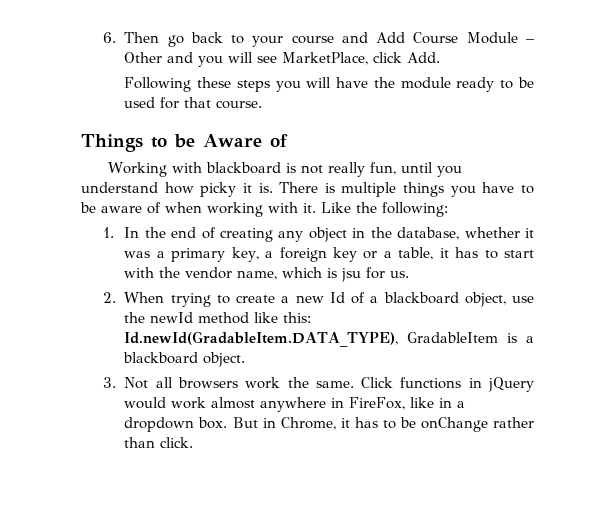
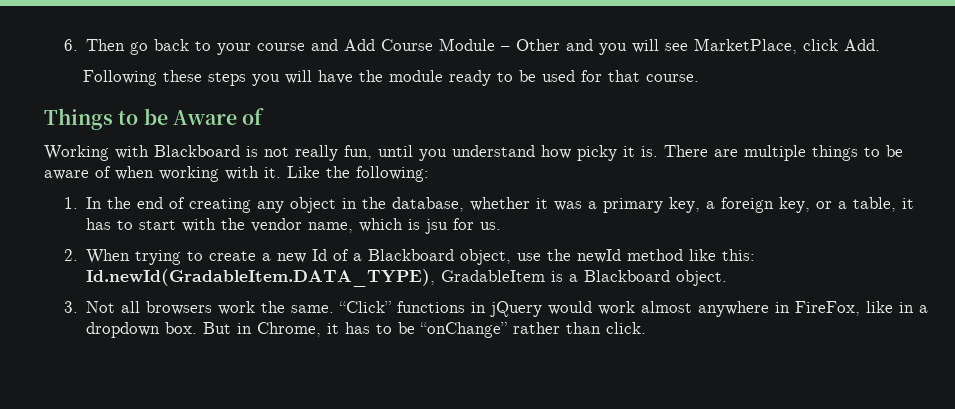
- Working with blackboard is not really fun, until you understand how picky it is.
+ Working with Blackboard is not really fun, until you understand how picky it is.
- There is multiple things you have to be aware of when working with it.
+ There are multiple things to be aware of when working with it.
- 1. In the end of creating any object in the database, whether it was a primary key, a foreign key or a table, it has to start with the vendor name, which is jsu for us.
+ 1. In the end of creating any object in the database, whether it was a primary key, a foreign key, or a table, it has to start with the vendor name, which is jsu for us.
- 2. When trying to create a new Id of a blackboard object, use the newId method like this: Id.newId(GradableItem.DATA_TYPE), GradableItem is a blackboard object.
+ 2. When trying to create a new Id of a Blackboard object, use the newId method like this: Id.newId(GradableItem.DATA_TYPE), GradableItem is a Blackboard object.
- Click functions in jQuery would work almost anywhere in FireFox, like in a dropdown box.
+ “Click” functions in jQuery would work almost anywhere in FireFox, like in a dropdown box.
- But in Chrome, it has to be onChange rather than click.
+ But in Chrome, it has to be “onChange” rather than click.

